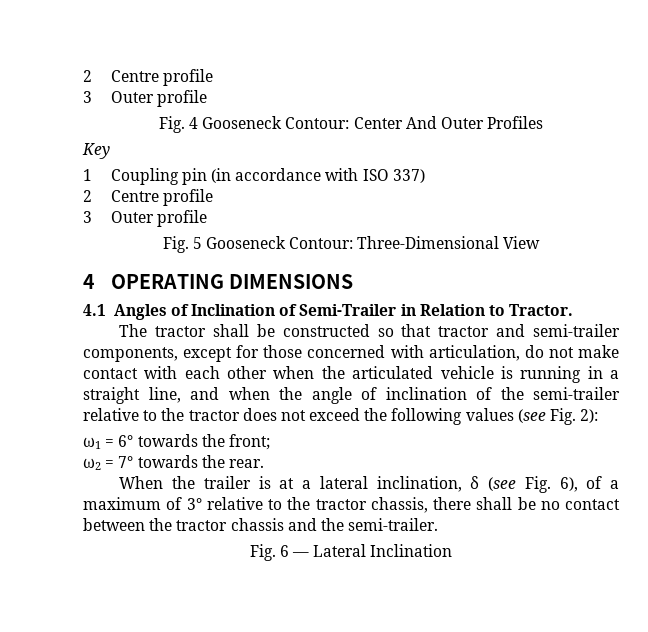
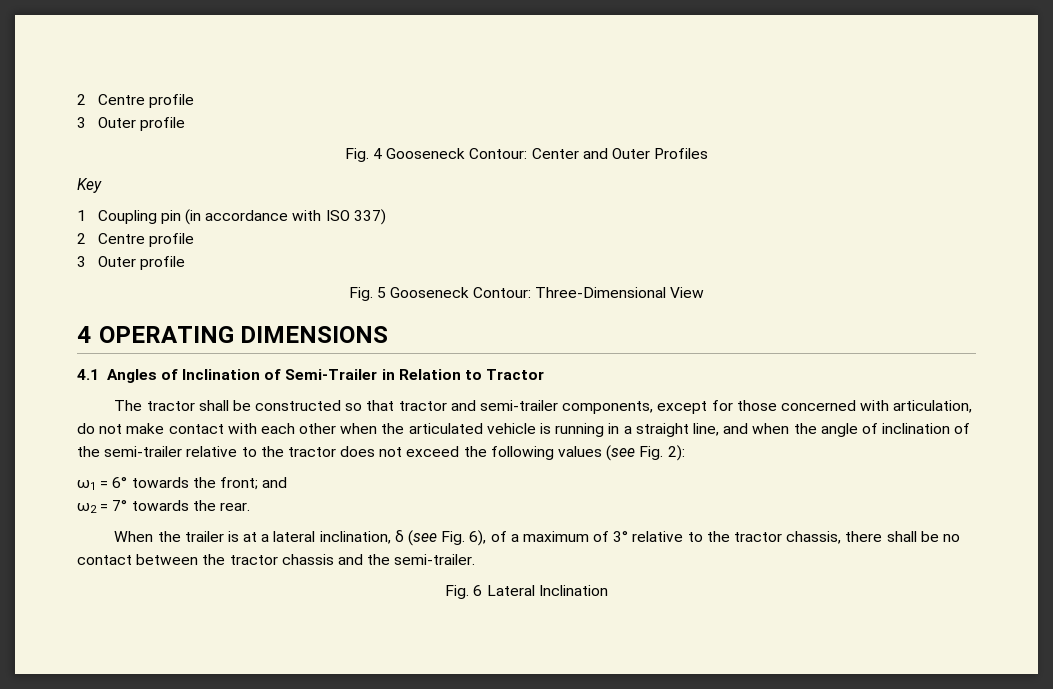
- Fig. 4 Gooseneck Contour: Center And Outer Profiles
+ Fig. 4 Gooseneck Contour: Center and Outer Profiles
- 4.1 Angles of Inclination of Semi-Trailer in Relation to Tractor.
+ 4.1 Angles of Inclination of Semi-Trailer in Relation to Tractor
- ω1 = 6° towards the front;
+ ω1 = 6° towards the front; and
- Fig. 6 — Lateral Inclination
+ Fig. 6 Lateral Inclination

